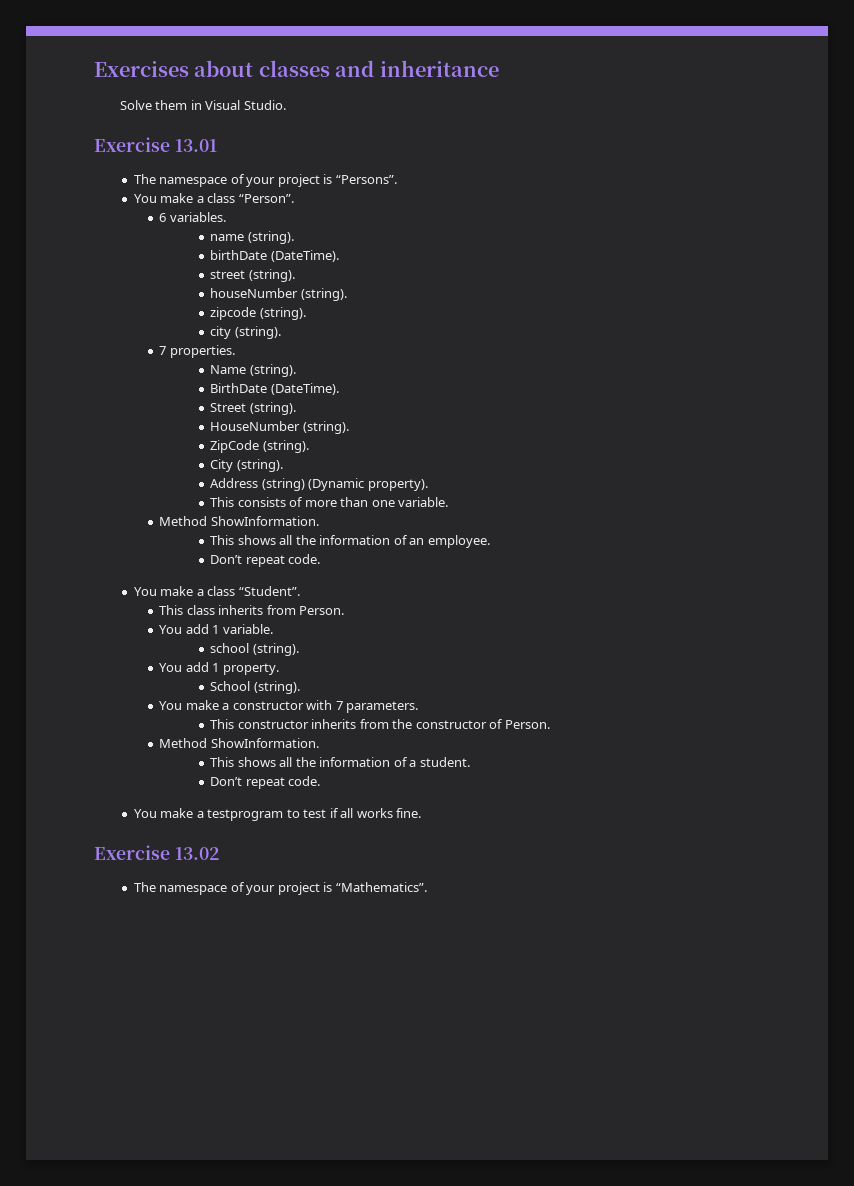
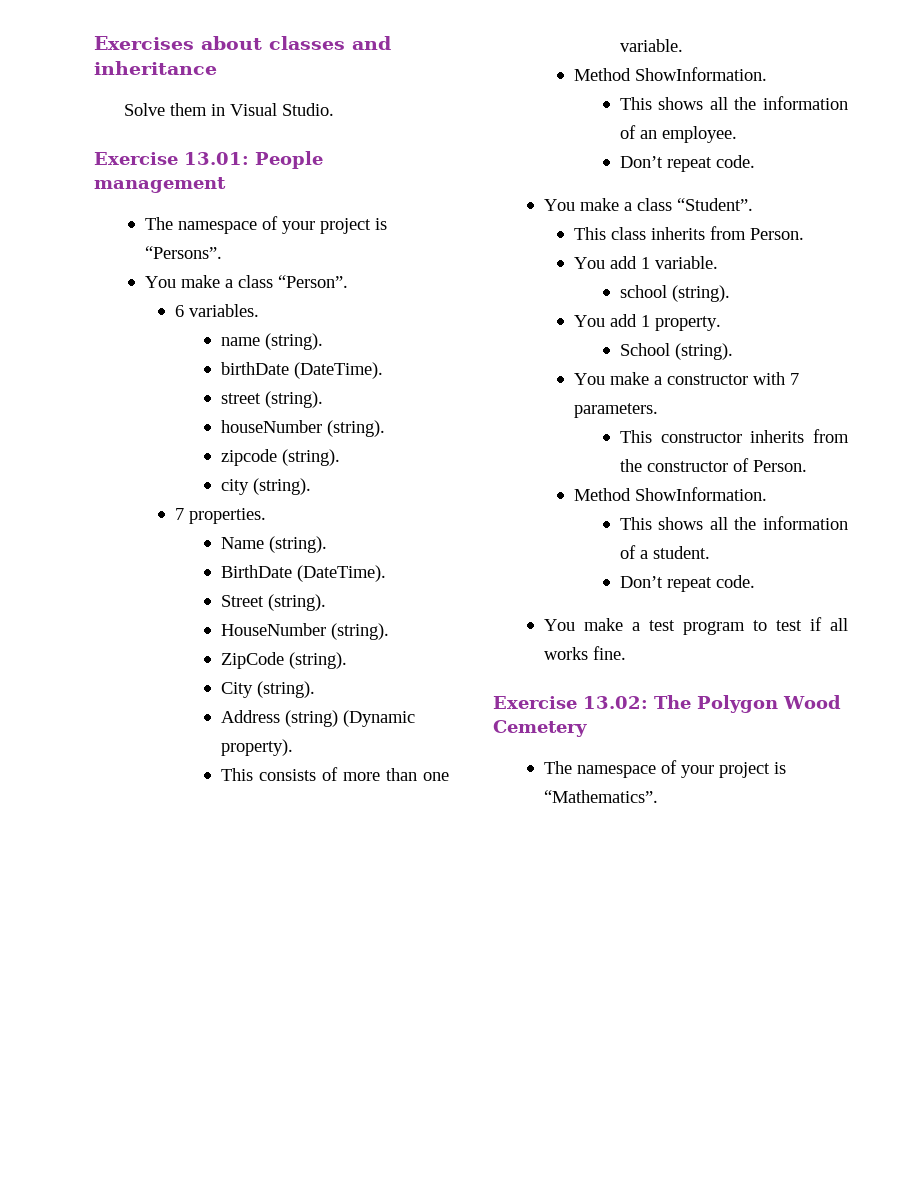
- Exercise 13.01
+ Exercise 13.01: People management
- You make a testprogram to test if all works fine.
+ You make a test program to test if all works fine.
- Exercise 13.02
+ Exercise 13.02: The Polygon Wood Cemetery

